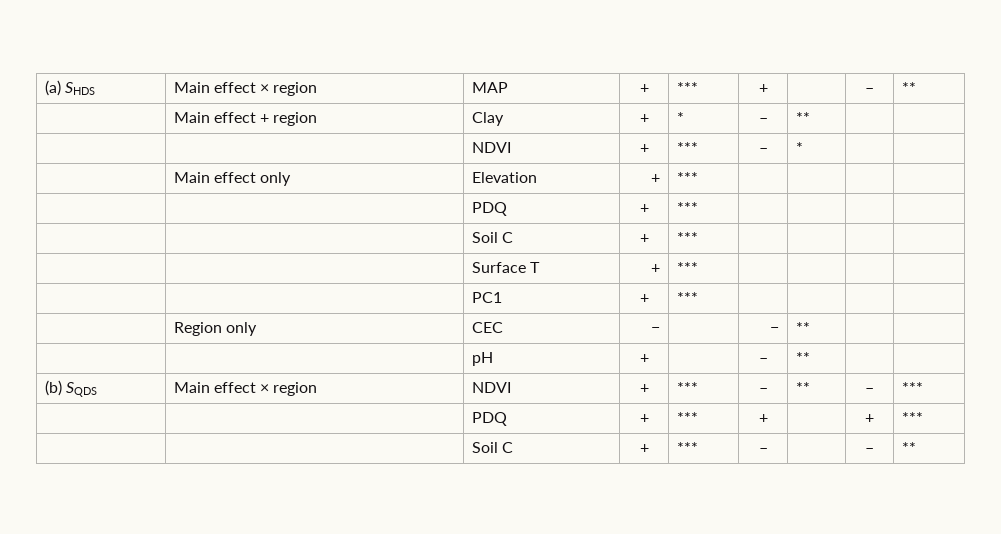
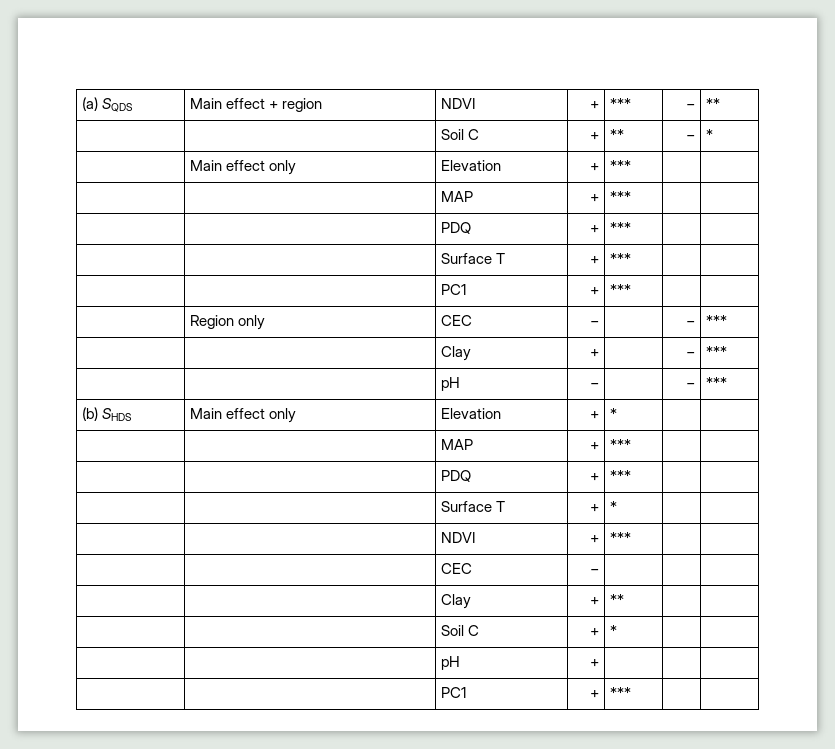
- (a) SHDS | Main effect × region | MAP | + | *** | + | | – | **
- | Main effect + region | Clay | + | * | – | ** | |
- | | NDVI | + | *** | – | * | |
+ (a) SQDS | Main effect + region | NDVI | + | *** | − | **
+ | | Soil C | + | ** | − | *
- | Main effect only | Elevation | + | *** | | | |
- | | PDQ | + | *** | | | |
- | | Soil C | + | *** | | | |
+ | Main effect only | Elevation | + | *** | |
+ | | MAP | + | *** | |
+ | | PDQ | + | *** | |
- | | Surface T | + | *** | | | |
- | | PC1 | + | *** | | | |
+ | | Surface T | + | *** | |
+ | | PC1 | + | *** | |
- | Region only | CEC | − | | − | ** | |
- | | pH | + | | – | ** | |
- (b) SQDS | Main effect × region | NDVI | + | *** | – | ** | – | ***
- | | PDQ | + | *** | + | | + | ***
- | | Soil C | + | *** | – | | – | **
+ | Region only | CEC | − | | − | ***
+ | | Clay | + | | − | ***
+ | | pH | − | | − | ***
+ (b) SHDS | Main effect only | Elevation | + | * | |
+ | | MAP | + | *** | |
+ | | PDQ | + | *** | |
+ | | Surface T | + | * | |
+ | | NDVI | + | *** | |
+ | | CEC | − | | |
+ | | Clay | + | ** | |
+ | | Soil C | + | * | |
+ | | pH | + | | |
+ | | PC1 | + | *** | |

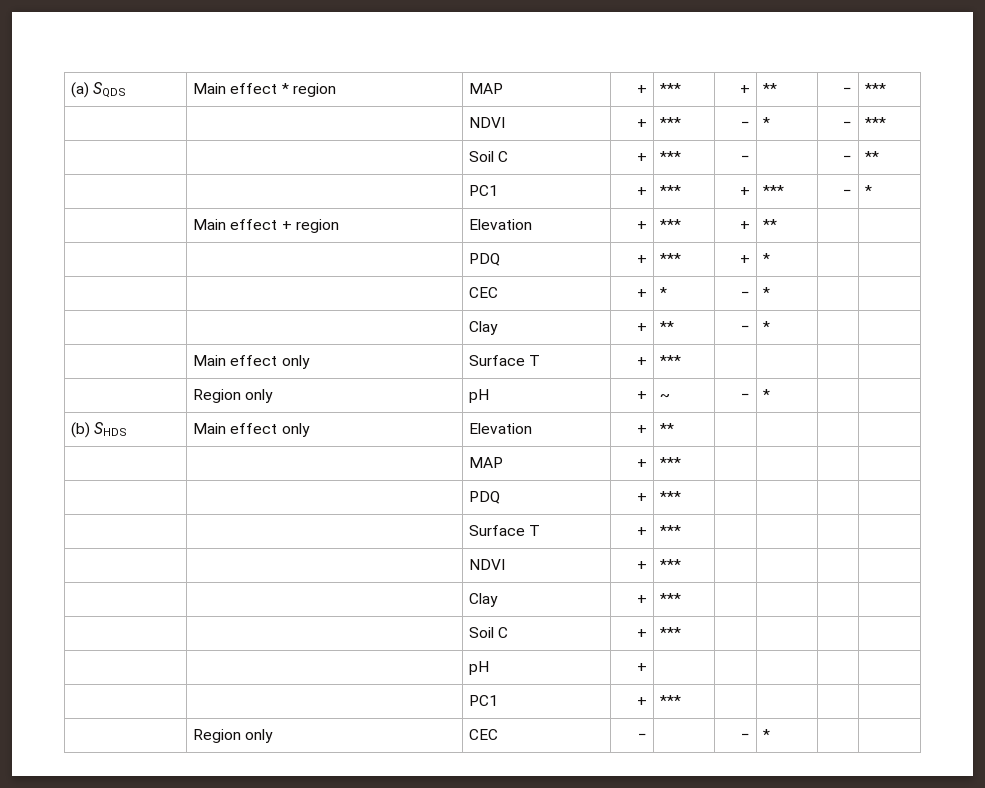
- (a) SQDS | Main effect + region | NDVI | + | *** | − | **
- | | Soil C | + | ** | − | *
- | Main effect only | Elevation | + | *** | |
- | | MAP | + | *** | |
- | | PDQ | + | *** | |
- | | Surface T | + | *** | |
- | | PC1 | + | *** | |
+ (a) SQDS | Main effect * region | MAP | + | *** | + | ** | − | ***
+ | | NDVI | + | *** | − | * | − | ***
+ | | Soil C | + | *** | − | | − | **
+ | | PC1 | + | *** | + | *** | − | *
+ | Main effect + region | Elevation | + | *** | + | ** | |
+ | | PDQ | + | *** | + | * | |
+ | | CEC | + | * | − | * | |
+ | | Clay | + | ** | − | * | |
+ | Main effect only | Surface T | + | *** | | | |
+ | Region only | pH | + | ~ | − | * | |
+ (b) SHDS | Main effect only | Elevation | + | ** | | | |
+ | | MAP | + | *** | | | |
+ | | PDQ | + | *** | | | |
+ | | Surface T | + | *** | | | |
+ | | NDVI | + | *** | | | |
+ | | Clay | + | *** | | | |
+ | | Soil C | + | *** | | | |
+ | | pH | + | | | | |
+ | | PC1 | + | *** | | | |
- | Region only | CEC | − | | − | ***
- | | Clay | + | | − | ***
- | | pH | − | | − | ***
- (b) SHDS | Main effect only | Elevation | + | * | |
- | | MAP | + | *** | |
- | | PDQ | + | *** | |
- | | Surface T | + | * | |
- | | NDVI | + | *** | |
- | | CEC | − | | |
- | | Clay | + | ** | |
- | | Soil C | + | * | |
- | | pH | + | | |
- | | PC1 | + | *** | |
+ | Region only | CEC | − | | − | * | |

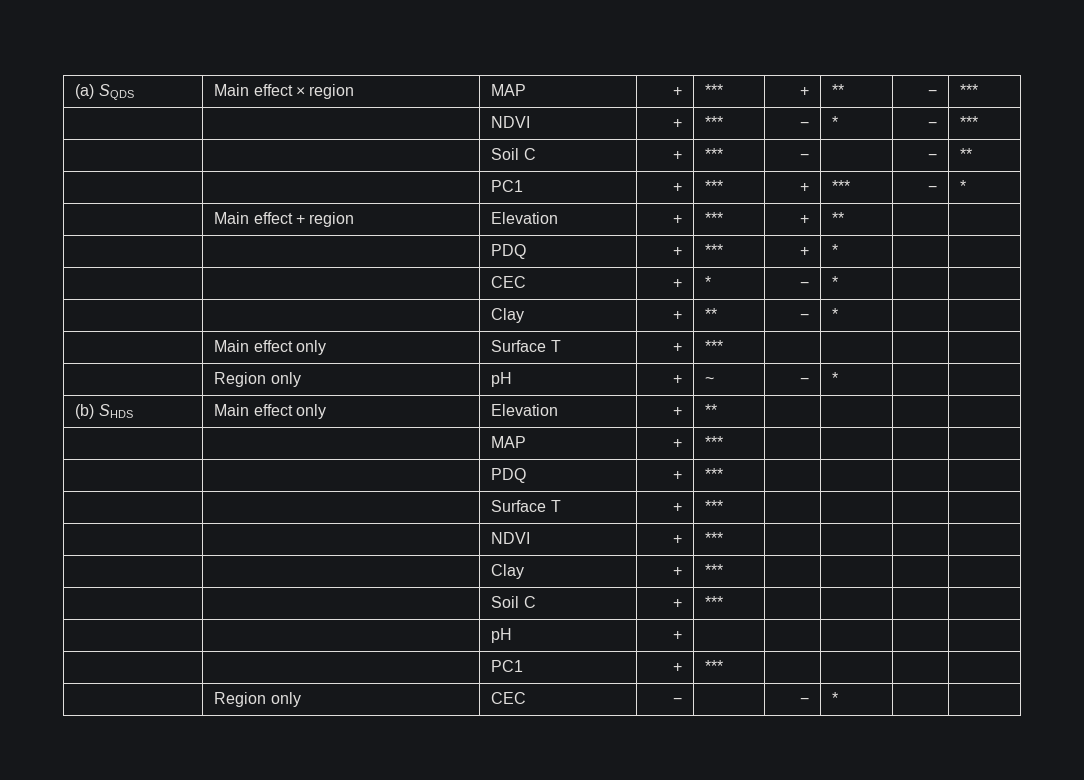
- (a) SQDS | Main effect * region | MAP | + | *** | + | ** | − | ***
+ (a) SQDS | Main effect × region | MAP | + | *** | + | ** | − | ***

